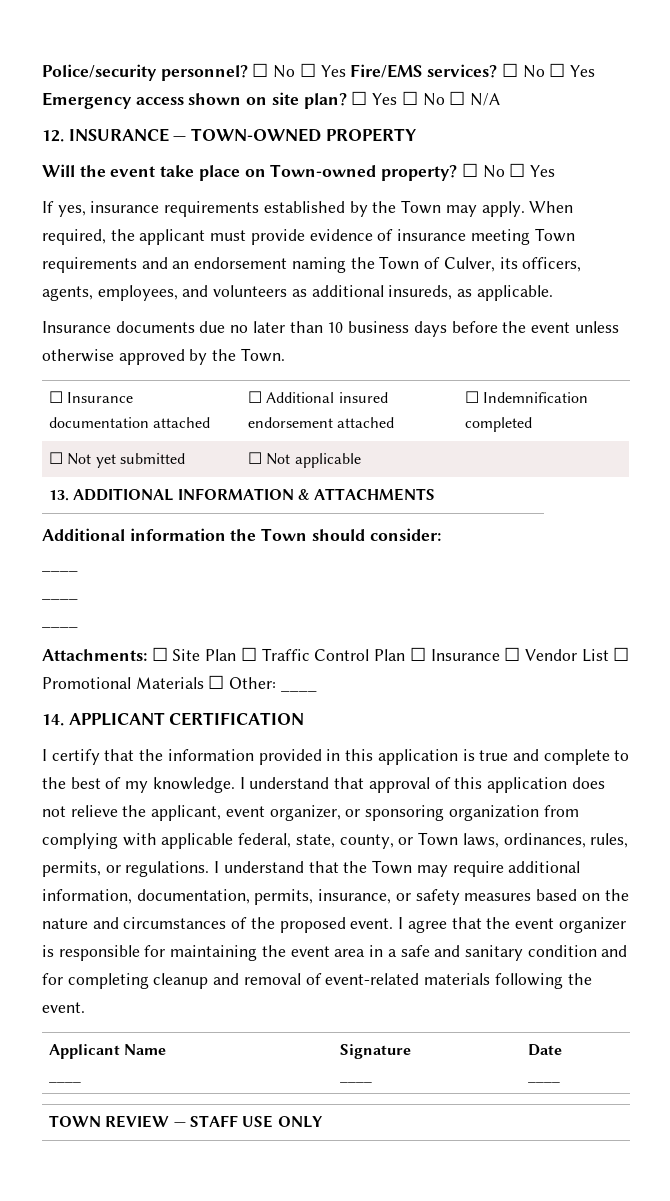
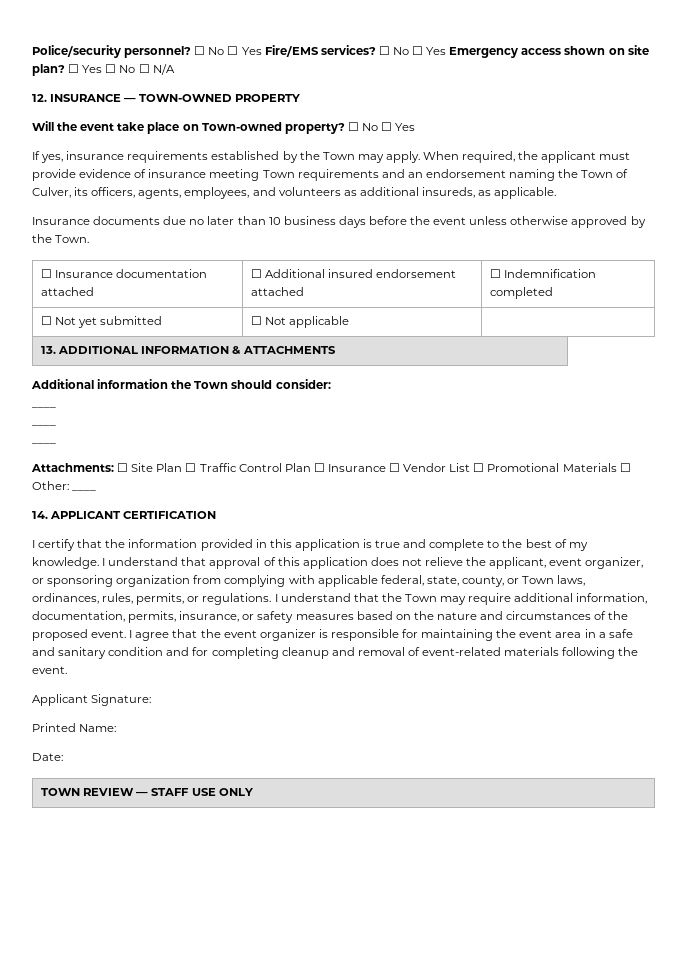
- Applicant Name
- ____ | Signature
- ____ | Date
- ____
+ Applicant Signature:
+ Printed Name:
+ Date:

